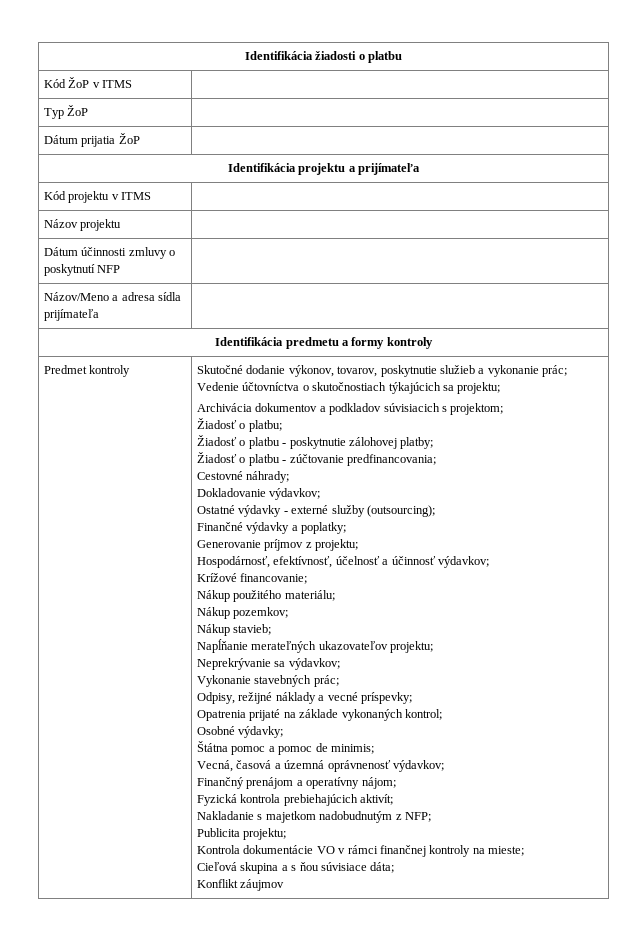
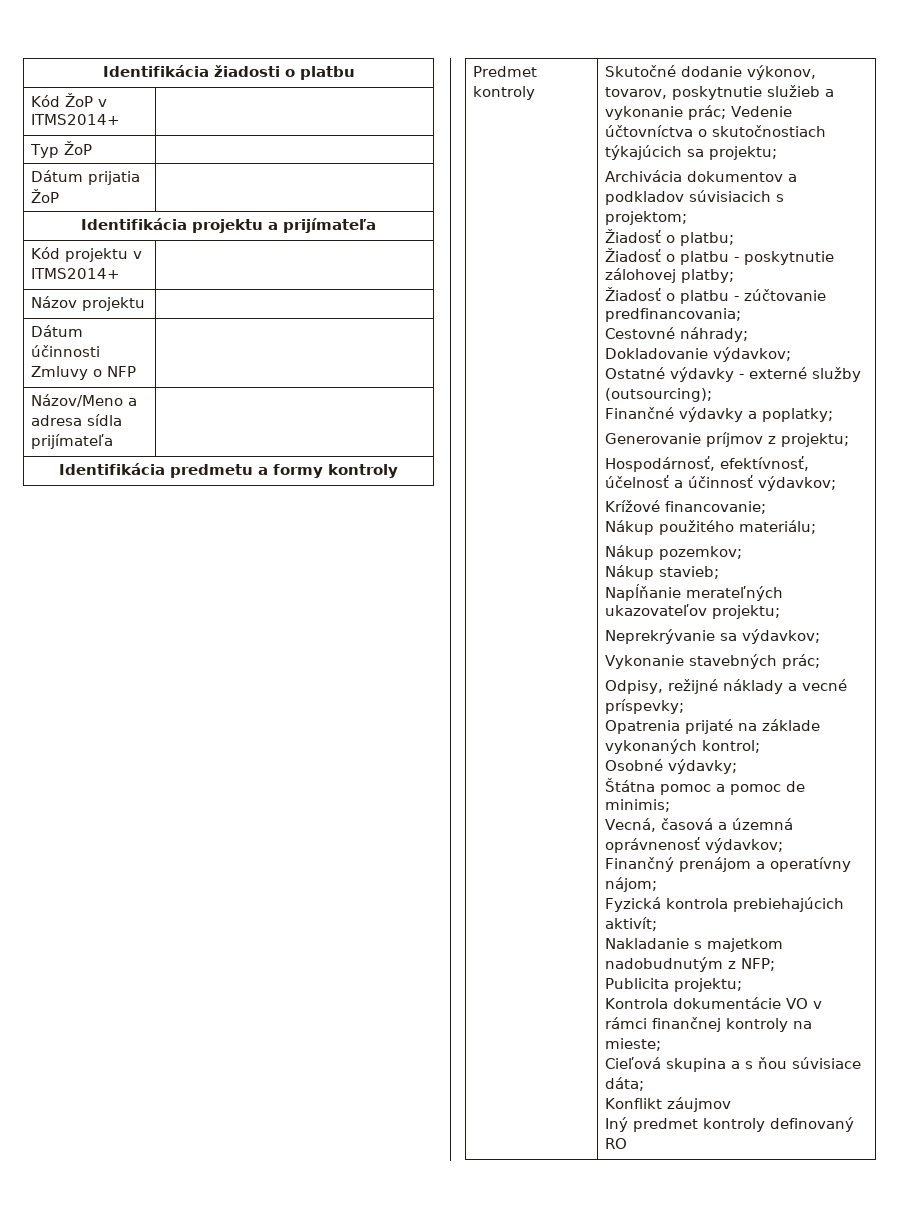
- Kód ŽoP v ITMS |
+ Kód ŽoP v ITMS2014+ |
- Kód projektu v ITMS |
+ Kód projektu v ITMS2014+ |
- Dátum účinnosti zmluvy o poskytnutí NFP |
+ Dátum účinnosti Zmluvy o NFP |
+ Iný predmet kontroly definovaný RO

